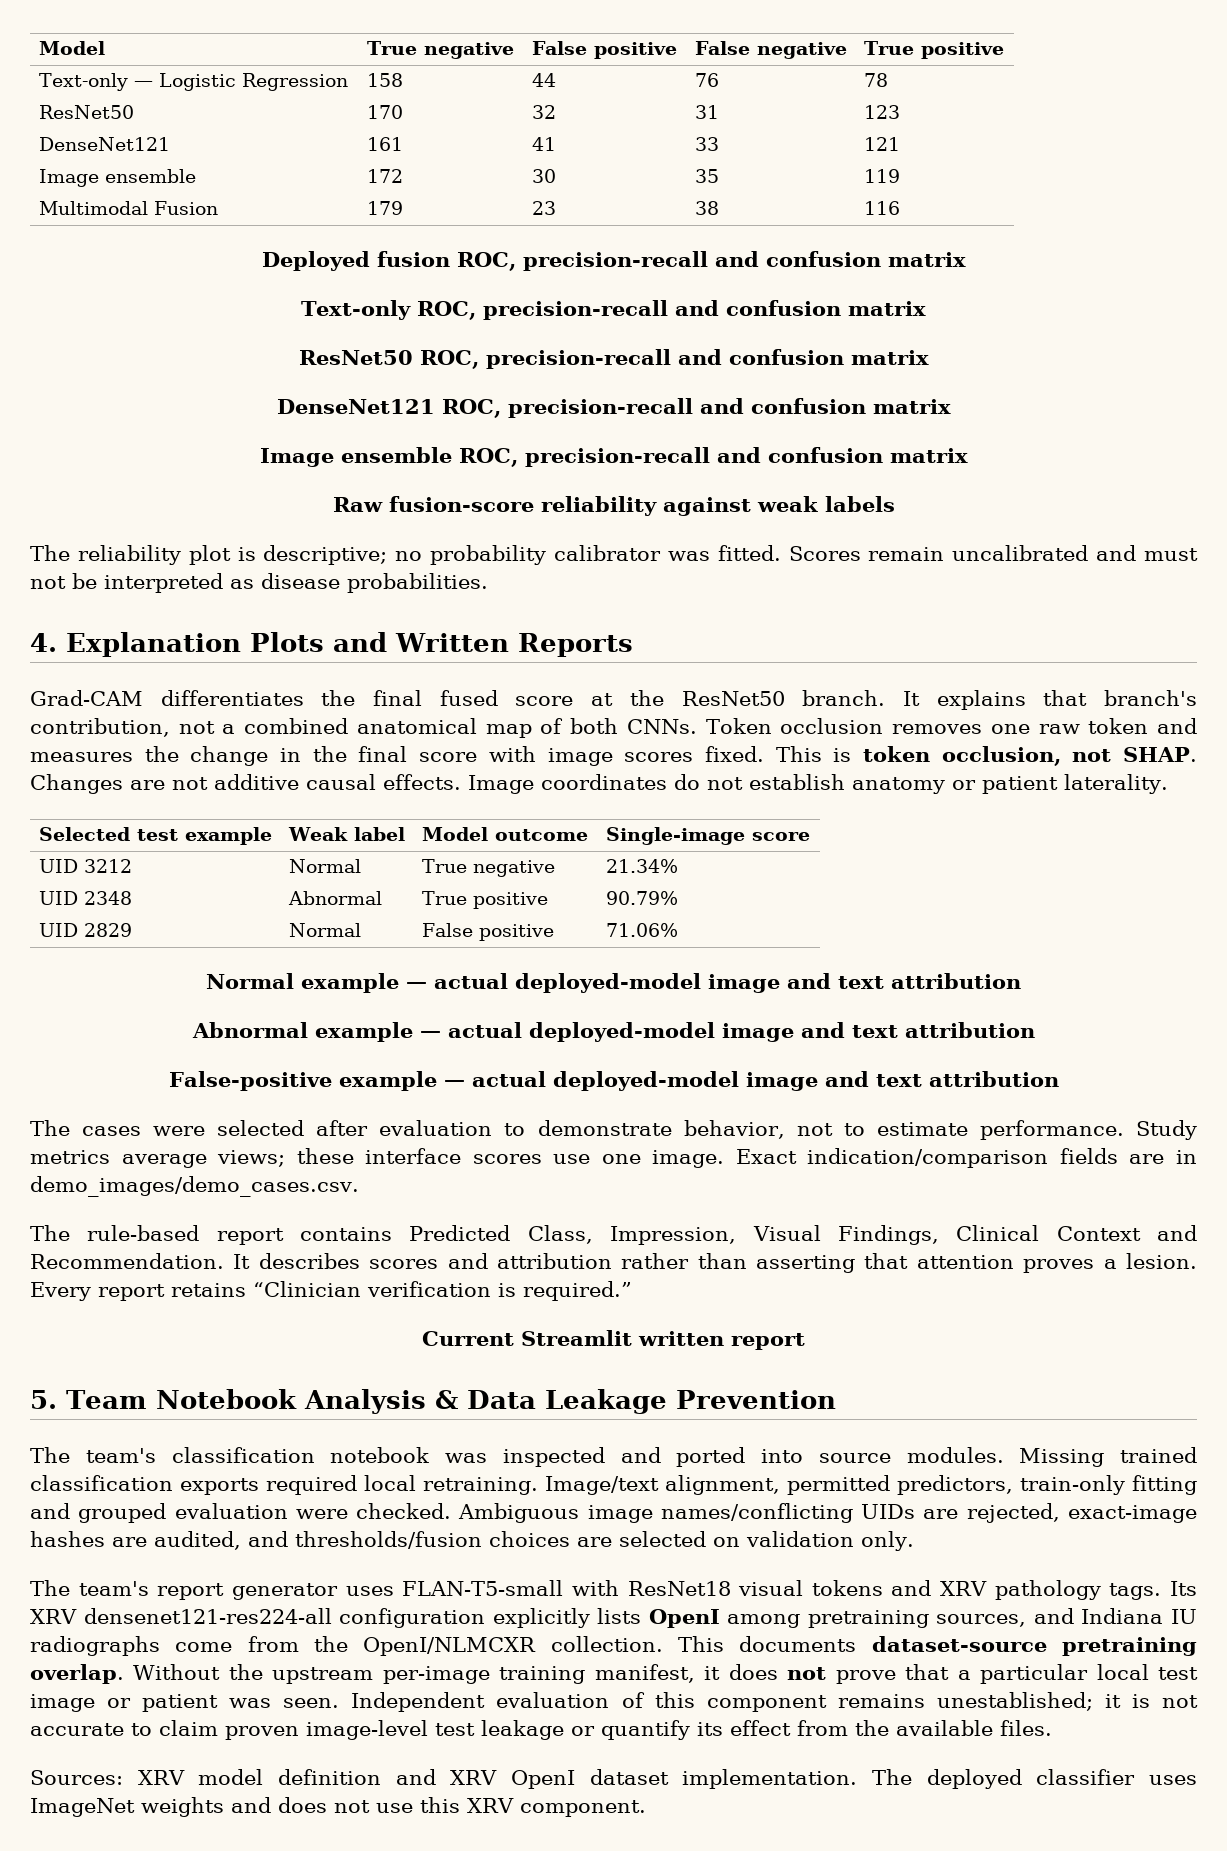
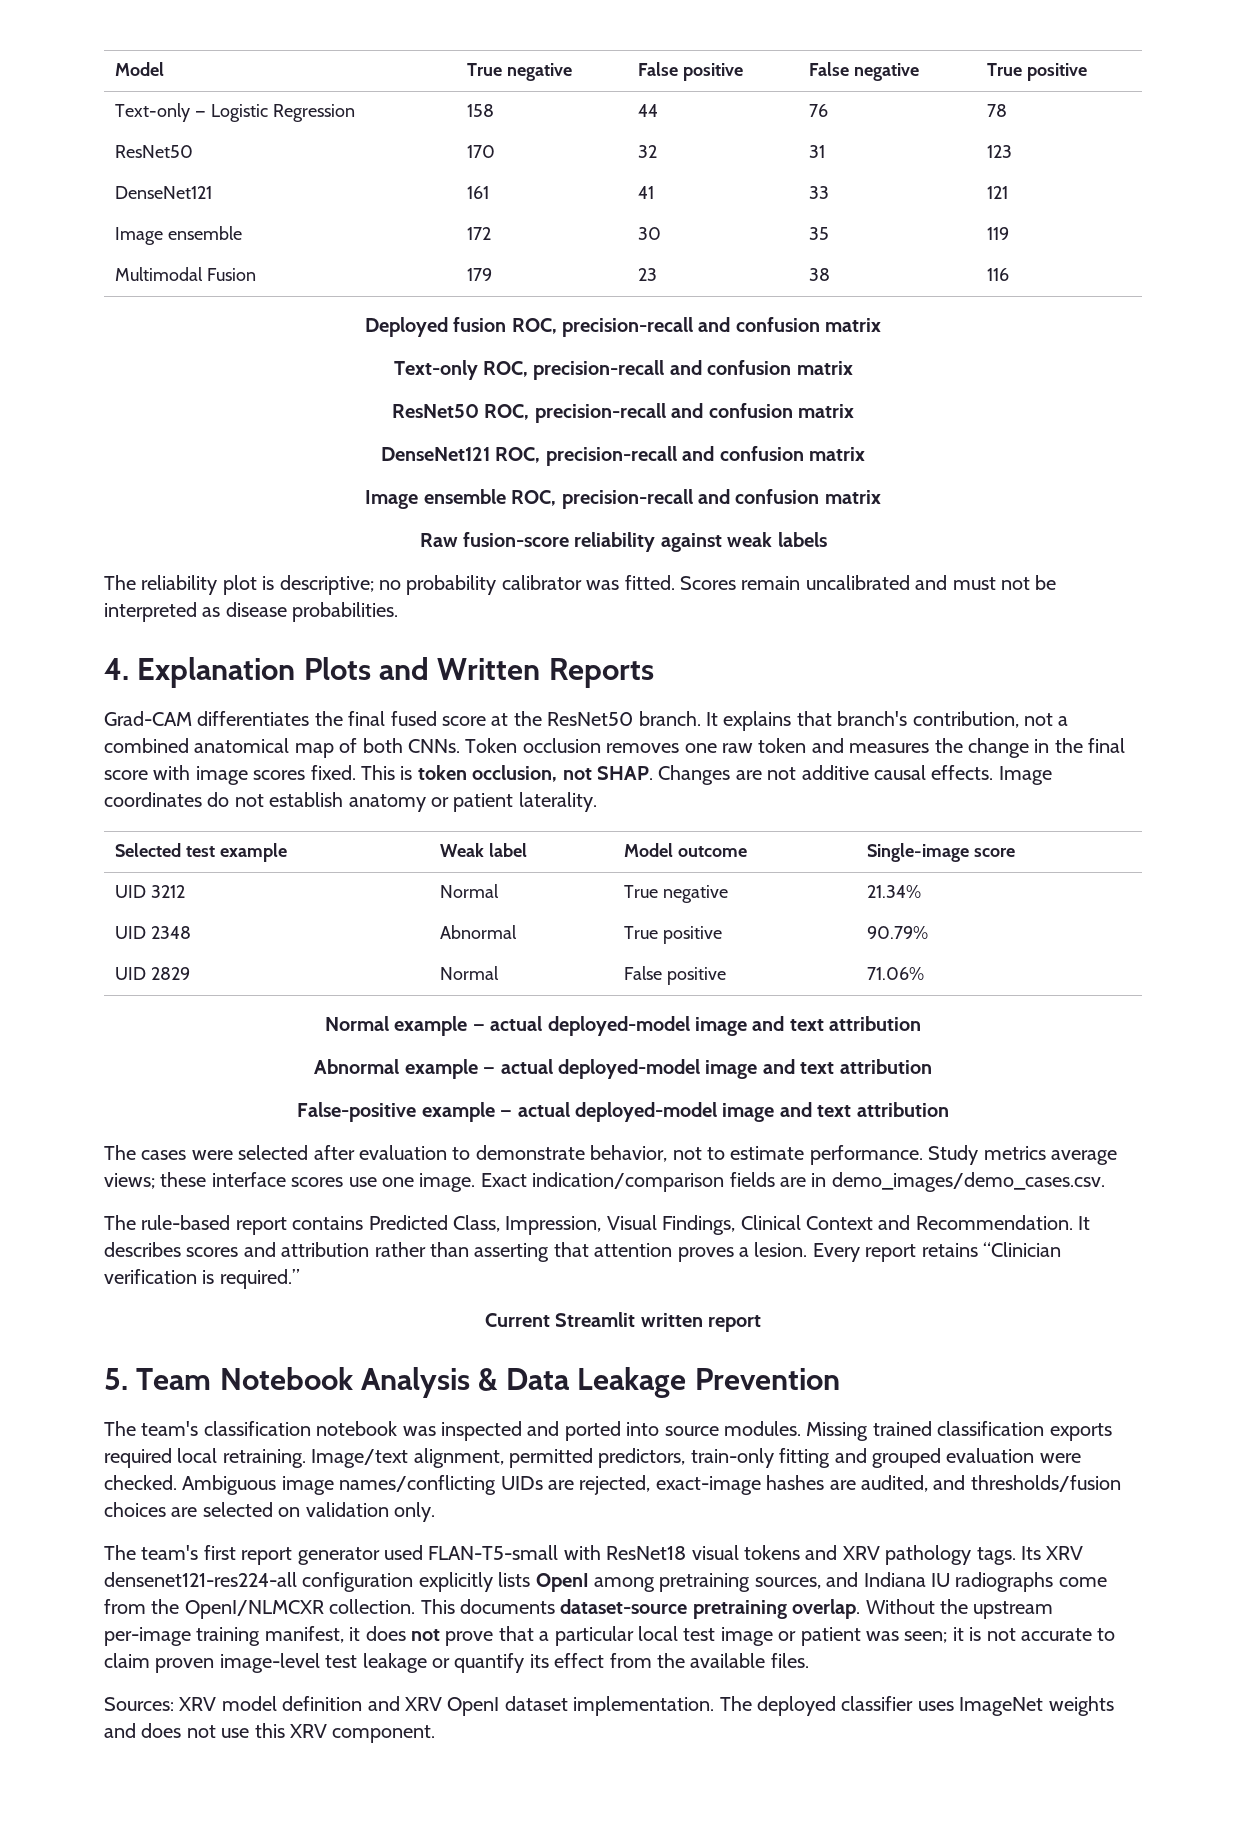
- The team's report generator uses FLAN-T5-small with ResNet18 visual tokens and XRV pathology tags.
+ The team's first report generator used FLAN-T5-small with ResNet18 visual tokens and XRV pathology tags.
- Without the upstream per-image training manifest, it does not prove that a particular local test image or patient was seen. Independent evaluation of this component remains unestablished; it is not accurate to claim proven image-level test leakage or quantify its effect from the available files.
+ Without the upstream per-image training manifest, it does not prove that a particular local test image or patient was seen; it is not accurate to claim proven image-level test leakage or quantify its effect from the available files.

